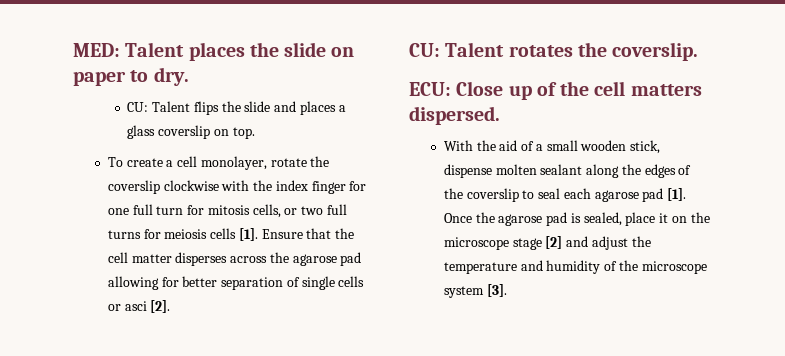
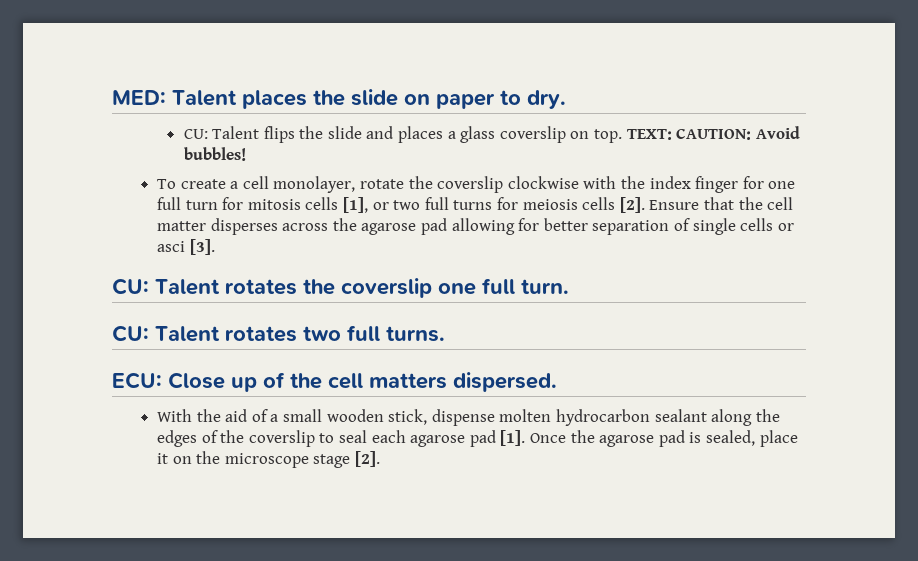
+ TEXT: CAUTION: Avoid bubbles!
- To create a cell monolayer, rotate the coverslip clockwise with the index finger for one full turn for mitosis cells, or two full turns for meiosis cells [1].
+ To create a cell monolayer, rotate the coverslip clockwise with the index finger for one full turn for mitosis cells [1], or two full turns for meiosis cells [2].
- Ensure that the cell matter disperses across the agarose pad allowing for better separation of single cells or asci [2].
+ Ensure that the cell matter disperses across the agarose pad allowing for better separation of single cells or asci [3].
- CU: Talent rotates the coverslip.
+ CU: Talent rotates the coverslip one full turn.
+ CU: Talent rotates two full turns.
- With the aid of a small wooden stick, dispense molten sealant along the edges of the coverslip to seal each agarose pad [1].
+ With the aid of a small wooden stick, dispense molten hydrocarbon sealant along the edges of the coverslip to seal each agarose pad [1].
- Once the agarose pad is sealed, place it on the microscope stage [2] and adjust the temperature and humidity of the microscope system [3].
+ Once the agarose pad is sealed, place it on the microscope stage [2].

